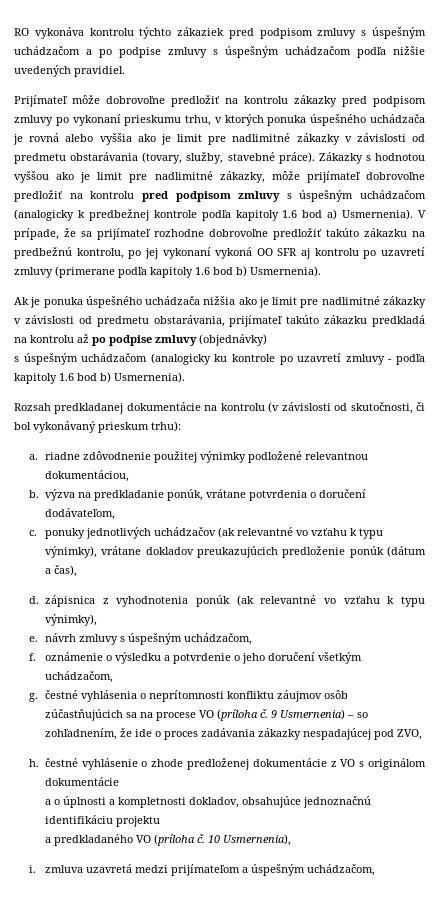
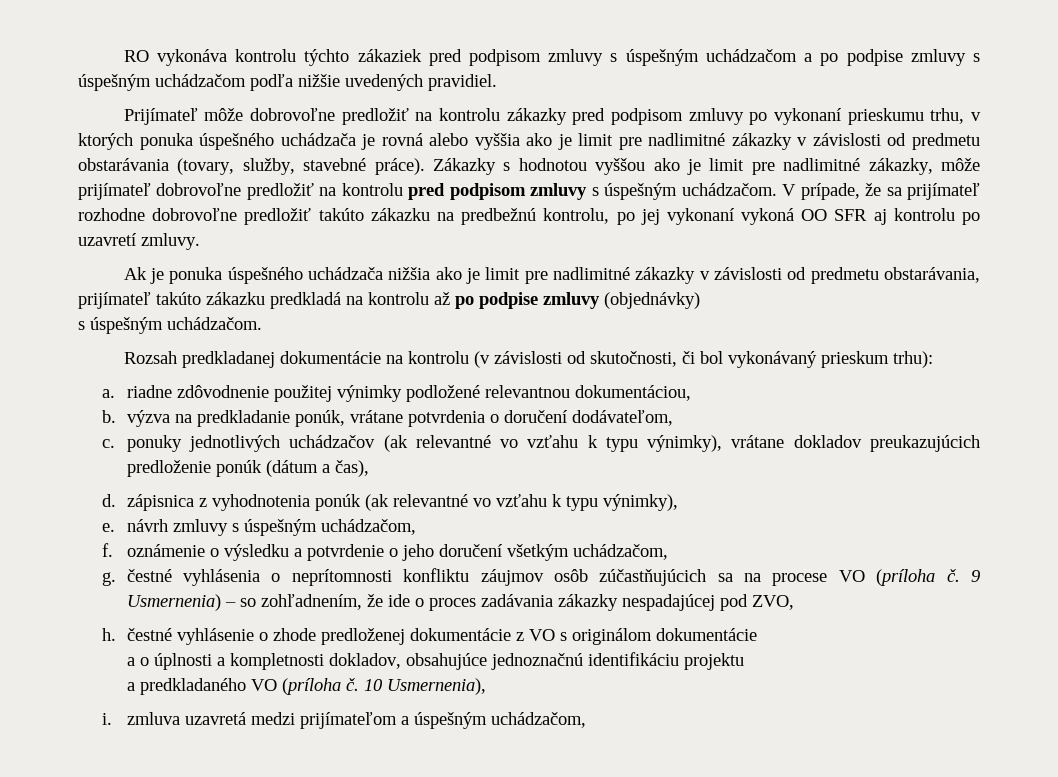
- Zákazky s hodnotou vyššou ako je limit pre nadlimitné zákazky, môže prijímateľ dobrovoľne predložiť na kontrolu pred podpisom zmluvy s úspešným uchádzačom (analogicky k predbežnej kontrole podľa kapitoly 1.6 bod a) Usmernenia).
+ Zákazky s hodnotou vyššou ako je limit pre nadlimitné zákazky, môže prijímateľ dobrovoľne predložiť na kontrolu pred podpisom zmluvy s úspešným uchádzačom.
- V prípade, že sa prijímateľ rozhodne dobrovoľne predložiť takúto zákazku na predbežnú kontrolu, po jej vykonaní vykoná OO SFR aj kontrolu po uzavretí zmluvy (primerane podľa kapitoly 1.6 bod b) Usmernenia).
+ V prípade, že sa prijímateľ rozhodne dobrovoľne predložiť takúto zákazku na predbežnú kontrolu, po jej vykonaní vykoná OO SFR aj kontrolu po uzavretí zmluvy.
  Ak je ponuka úspešného uchádzača nižšia ako je limit pre nadlimitné zákazky v závislosti od predmetu obstarávania, prijímateľ takúto zákazku predkladá na kontrolu až po podpise zmluvy (objednávky)
- s úspešným uchádzačom (analogicky ku kontrole po uzavretí zmluvy - podľa kapitoly 1.6 bod b) Usmernenia).
+ s úspešným uchádzačom.

